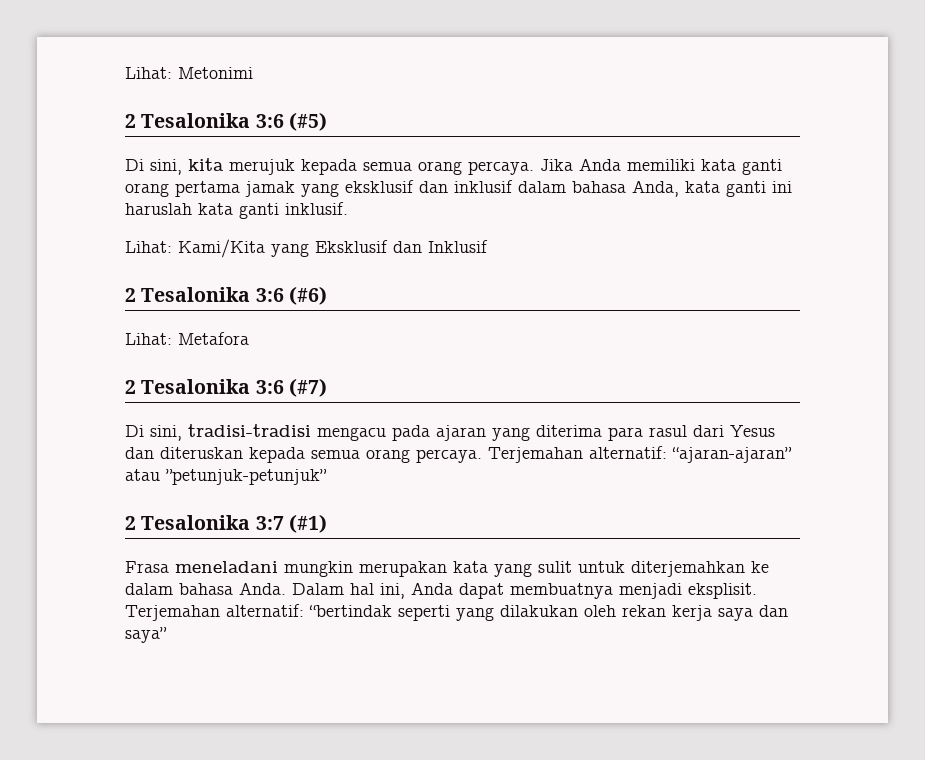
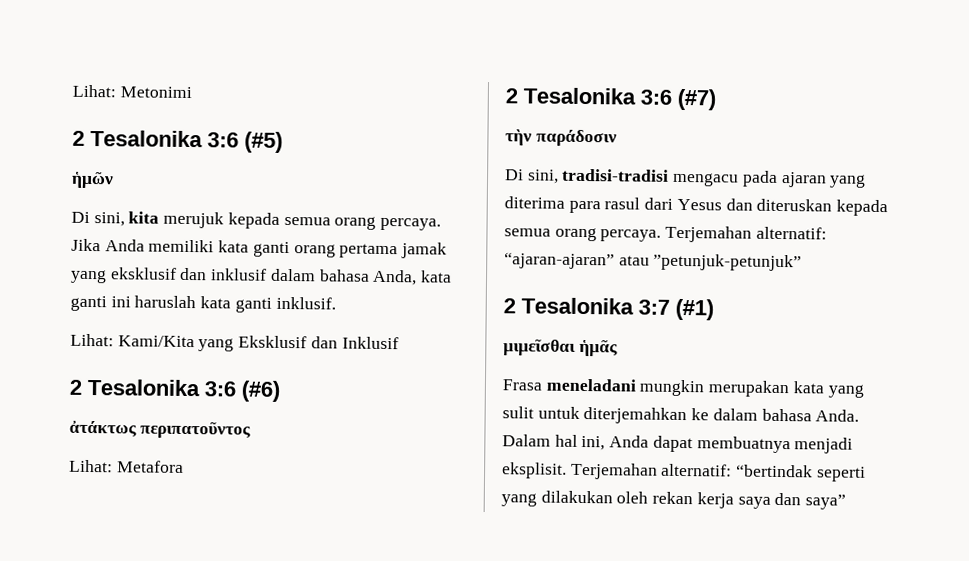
+ ἡμῶν
+ ἀτάκτως περιπατοῦντος
+ τὴν παράδοσιν
+ μιμεῖσθαι ἡμᾶς

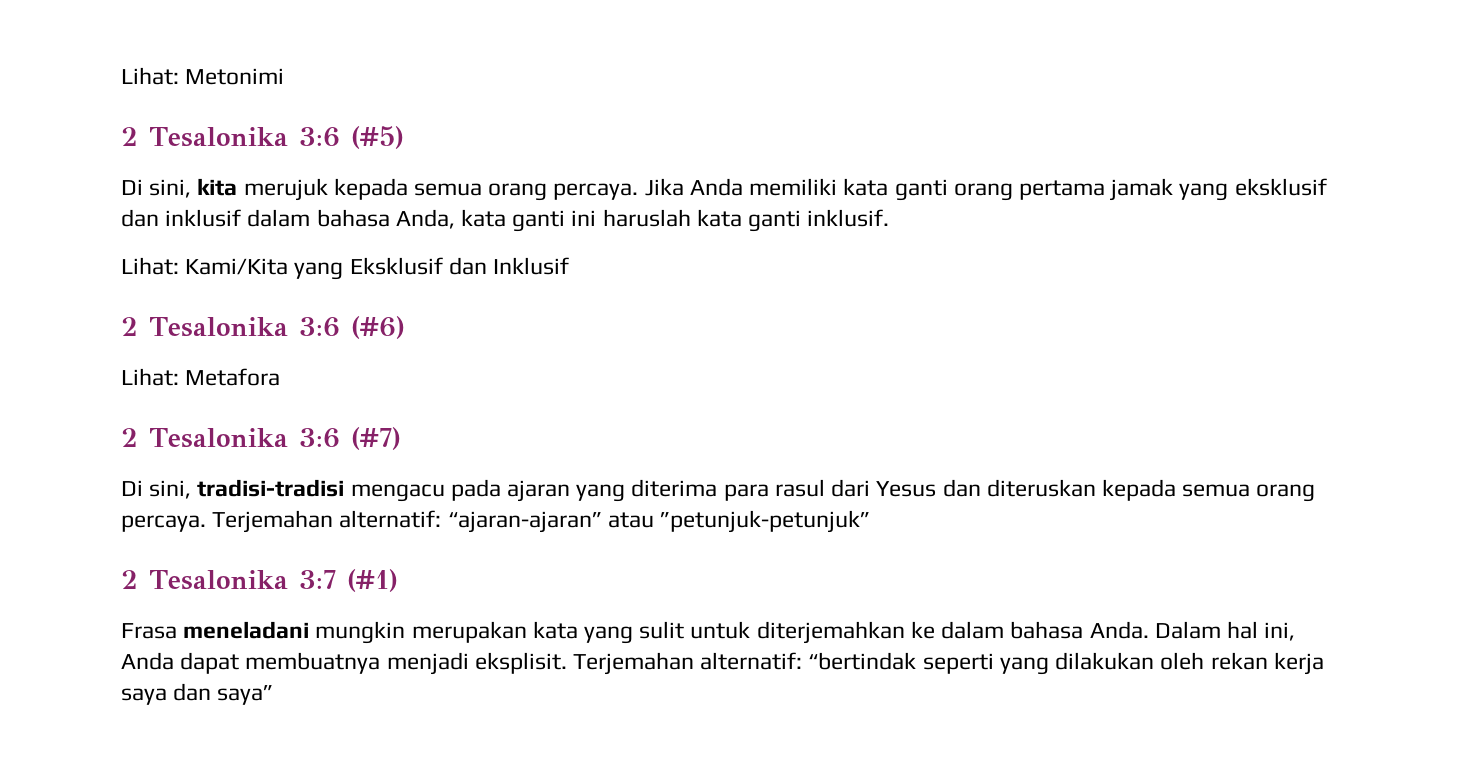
- ἡμῶν
- ἀτάκτως περιπατοῦντος
- τὴν παράδοσιν
- μιμεῖσθαι ἡμᾶς

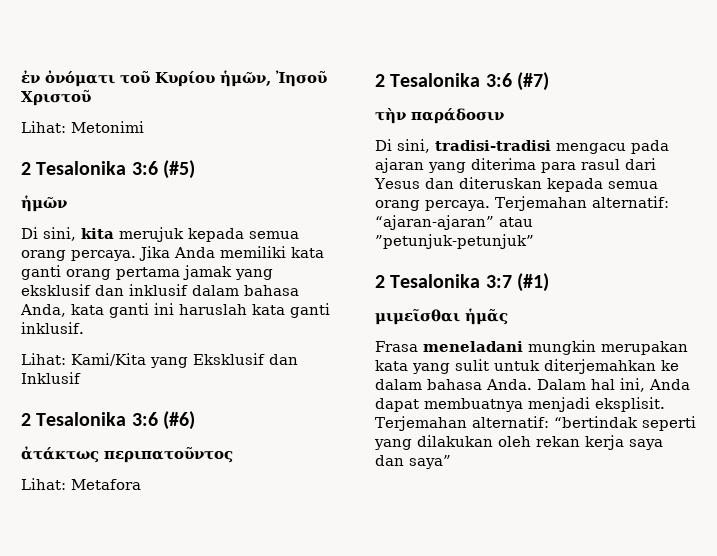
+ ἐν ὀνόματι τοῦ Κυρίου ἡμῶν, Ἰησοῦ Χριστοῦ
+ ἡμῶν
+ ἀτάκτως περιπατοῦντος
+ τὴν παράδοσιν
+ μιμεῖσθαι ἡμᾶς

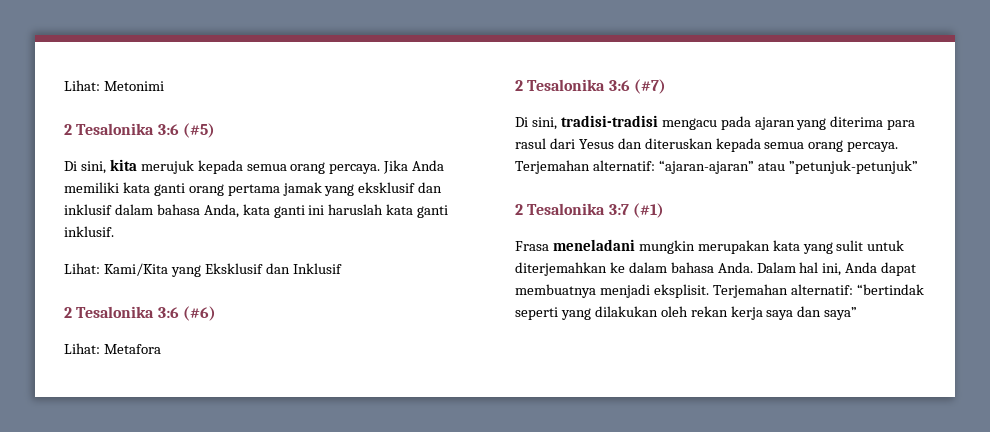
- ἐν ὀνόματι τοῦ Κυρίου ἡμῶν, Ἰησοῦ Χριστοῦ
- ἡμῶν
- ἀτάκτως περιπατοῦντος
- τὴν παράδοσιν
- μιμεῖσθαι ἡμᾶς

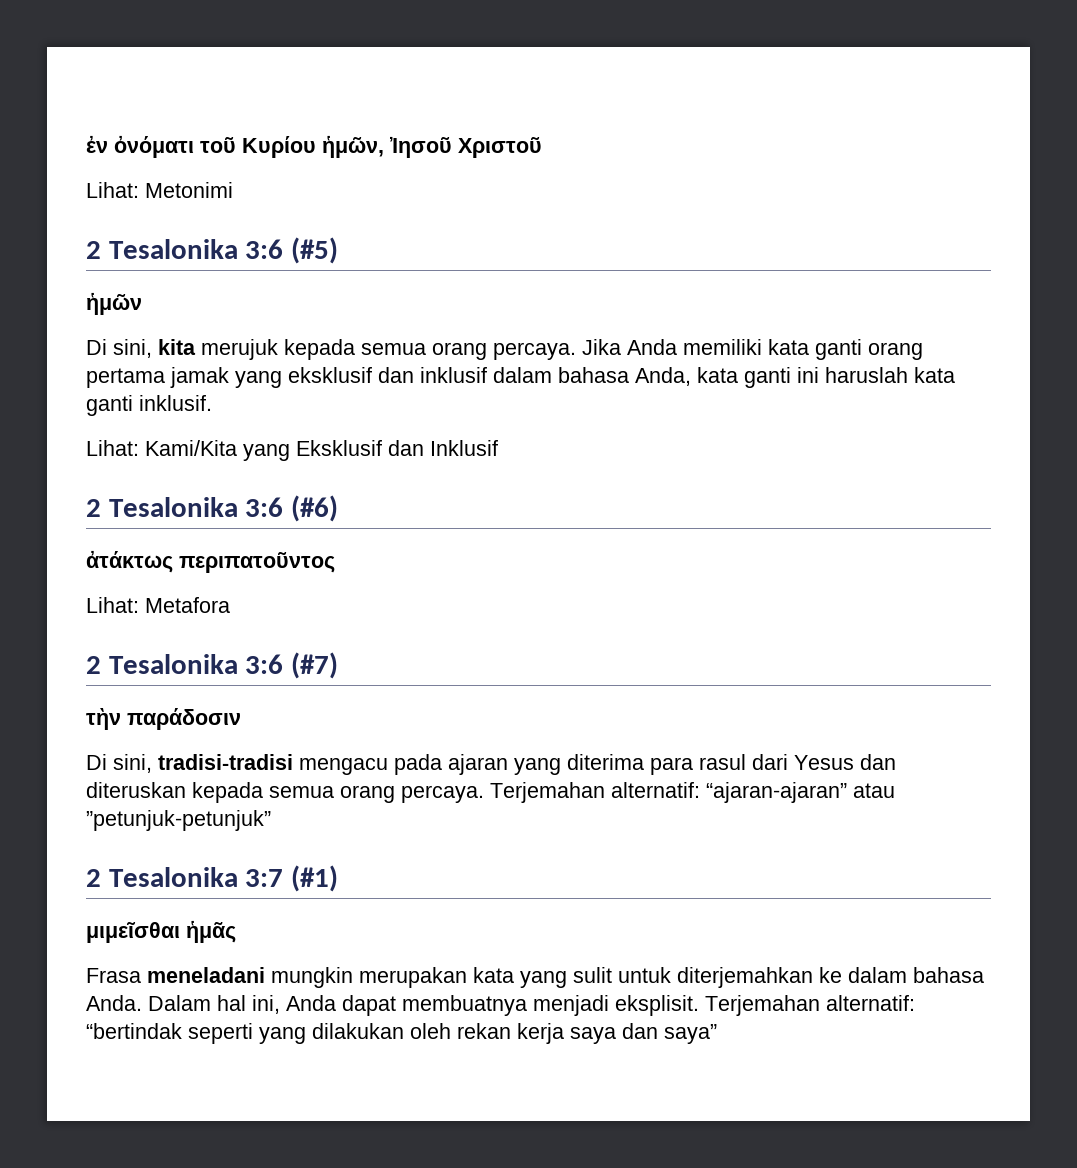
+ ἐν ὀνόματι τοῦ Κυρίου ἡμῶν, Ἰησοῦ Χριστοῦ
+ ἡμῶν
+ ἀτάκτως περιπατοῦντος
+ τὴν παράδοσιν
+ μιμεῖσθαι ἡμᾶς

